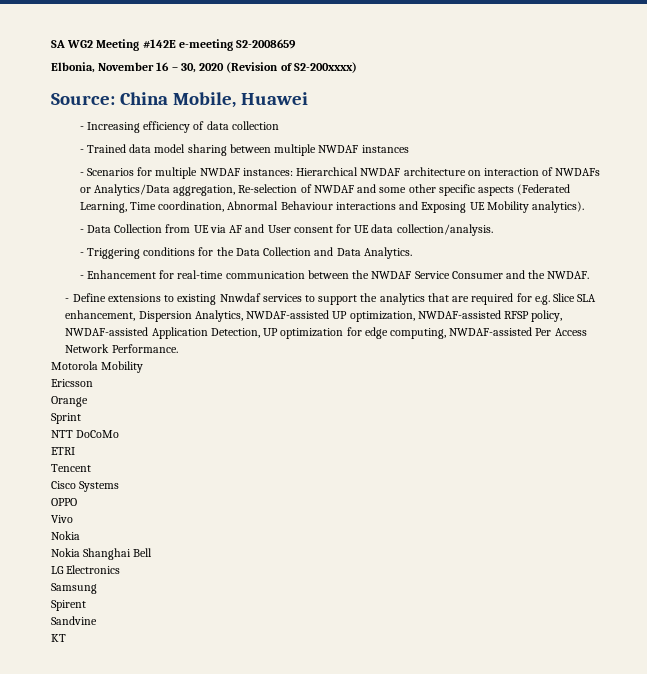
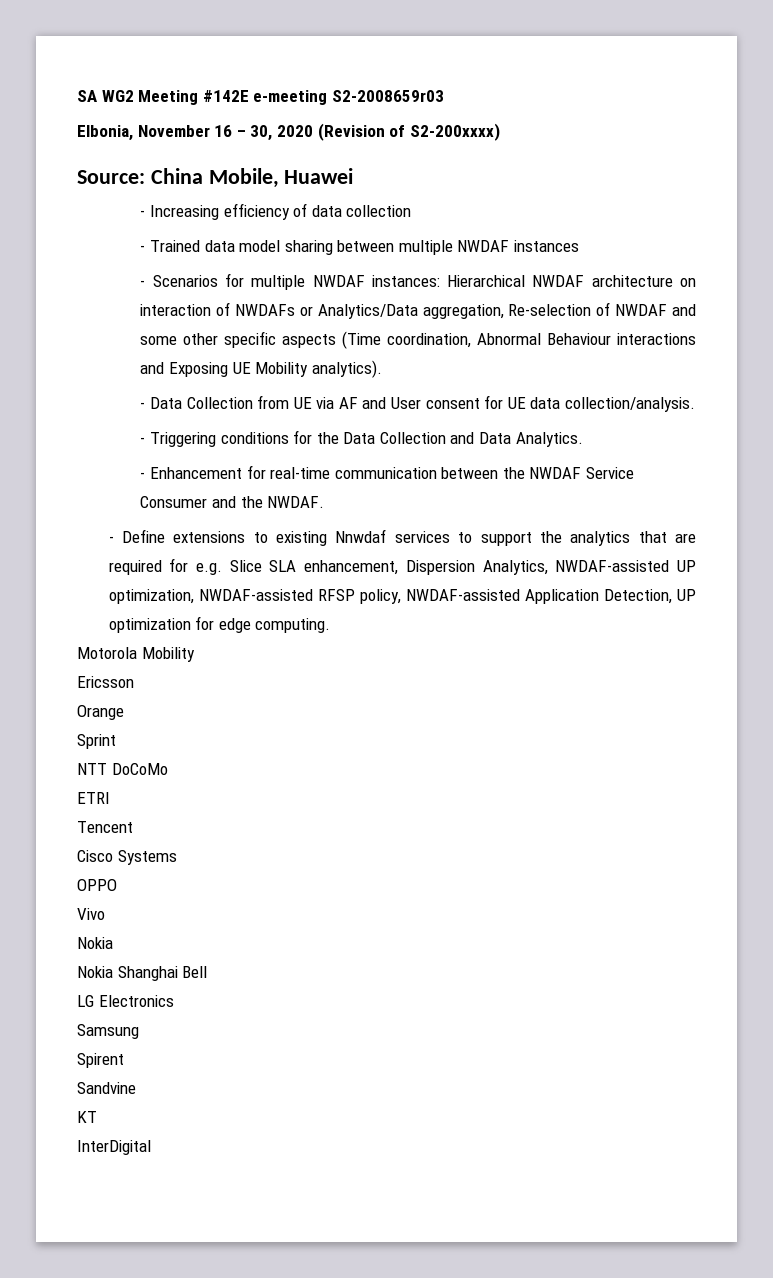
- SA WG2 Meeting #142E e-meeting S2-2008659
+ SA WG2 Meeting #142E e-meeting S2-2008659r03
- - Scenarios for multiple NWDAF instances: Hierarchical NWDAF architecture on interaction of NWDAFs or Analytics/Data aggregation, Re-selection of NWDAF and some other specific aspects (Federated Learning, Time coordination, Abnormal Behaviour interactions and Exposing UE Mobility analytics).
+ - Scenarios for multiple NWDAF instances: Hierarchical NWDAF architecture on interaction of NWDAFs or Analytics/Data aggregation, Re-selection of NWDAF and some other specific aspects (Time coordination, Abnormal Behaviour interactions and Exposing UE Mobility analytics).
- - Define extensions to existing Nnwdaf services to support the analytics that are required for e.g. Slice SLA enhancement, Dispersion Analytics, NWDAF-assisted UP optimization, NWDAF-assisted RFSP policy, NWDAF-assisted Application Detection, UP optimization for edge computing, NWDAF-assisted Per Access Network Performance.
+ - Define extensions to existing Nnwdaf services to support the analytics that are required for e.g. Slice SLA enhancement, Dispersion Analytics, NWDAF-assisted UP optimization, NWDAF-assisted RFSP policy, NWDAF-assisted Application Detection, UP optimization for edge computing.
+ InterDigital

